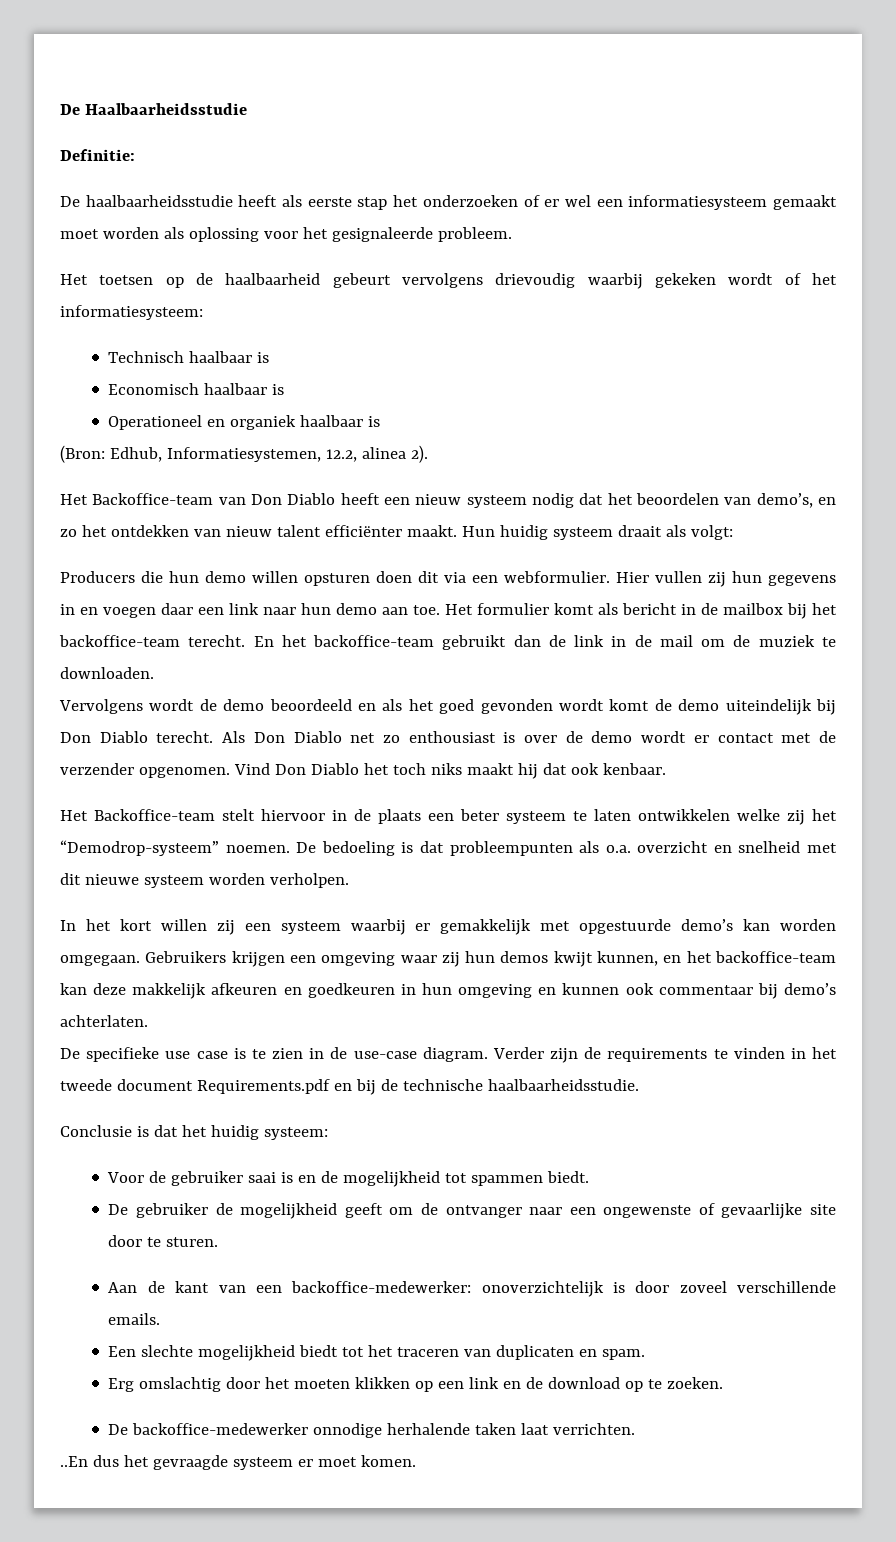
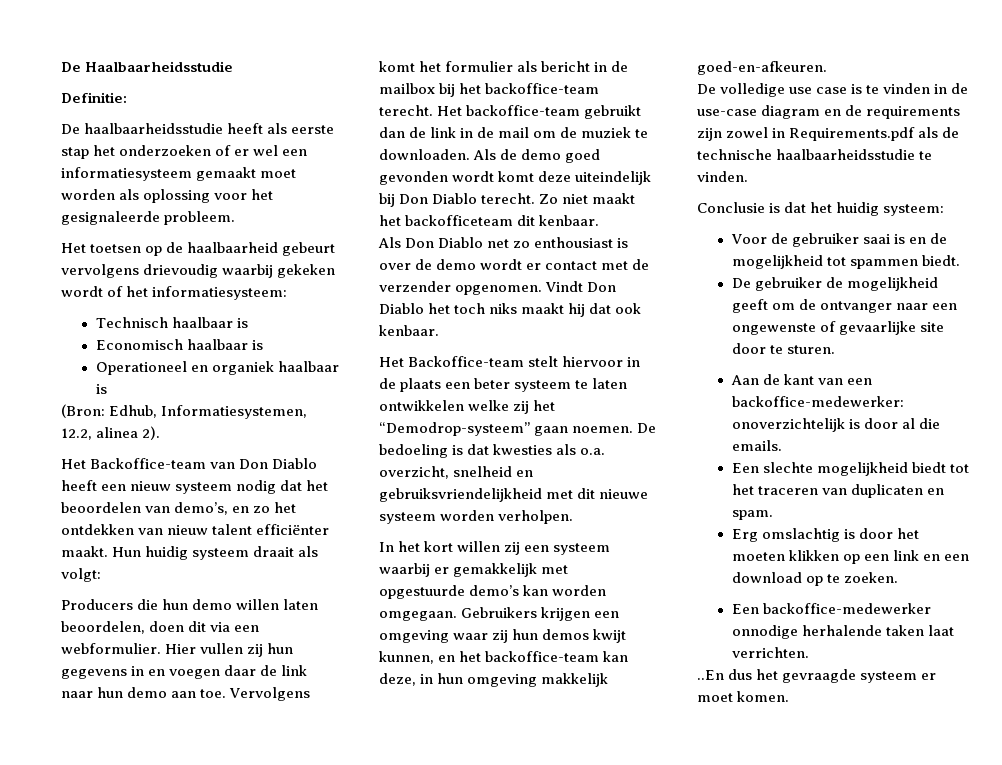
- Producers die hun demo willen opsturen doen dit via een webformulier.
+ Producers die hun demo willen laten beoordelen, doen dit via een webformulier.
- Hier vullen zij hun gegevens in en voegen daar een link naar hun demo aan toe.
+ Hier vullen zij hun gegevens in en voegen daar de link naar hun demo aan toe.
- Het formulier komt als bericht in de mailbox bij het backoffice-team terecht.
+ Vervolgens komt het formulier als bericht in de mailbox bij het backoffice-team terecht.
- En het backoffice-team gebruikt dan de link in de mail om de muziek te downloaden.
- Vervolgens wordt de demo beoordeeld en als het goed gevonden wordt komt de demo uiteindelijk bij Don Diablo terecht. Als Don Diablo net zo enthousiast is over de demo wordt er contact met de verzender opgenomen.
+ Het backoffice-team gebruikt dan de link in de mail om de muziek te downloaden. Als de demo goed gevonden wordt komt deze uiteindelijk bij Don Diablo terecht. Zo niet maakt het backofficeteam dit kenbaar.
+ Als Don Diablo net zo enthousiast is over de demo wordt er contact met de verzender opgenomen.
- Vind Don Diablo het toch niks maakt hij dat ook kenbaar.
+ Vindt Don Diablo het toch niks maakt hij dat ook kenbaar.
- Het Backoffice-team stelt hiervoor in de plaats een beter systeem te laten ontwikkelen welke zij het “Demodrop-systeem” noemen.
+ Het Backoffice-team stelt hiervoor in de plaats een beter systeem te laten ontwikkelen welke zij het “Demodrop-systeem” gaan noemen.
- De bedoeling is dat probleempunten als o.a. overzicht en snelheid met dit nieuwe systeem worden verholpen.
+ De bedoeling is dat kwesties als o.a. overzicht, snelheid en gebruiksvriendelijkheid met dit nieuwe systeem worden verholpen.
- Gebruikers krijgen een omgeving waar zij hun demos kwijt kunnen, en het backoffice-team kan deze makkelijk afkeuren en goedkeuren in hun omgeving en kunnen ook commentaar bij demo’s achterlaten.
- De specifieke use case is te zien in de use-case diagram. Verder zijn de requirements te vinden in het tweede document Requirements.pdf en bij de technische haalbaarheidsstudie.
+ Gebruikers krijgen een omgeving waar zij hun demos kwijt kunnen, en het backoffice-team kan deze, in hun omgeving makkelijk goed-en-afkeuren.
+ De volledige use case is te vinden in de use-case diagram en de requirements zijn zowel in Requirements.pdf als de technische haalbaarheidsstudie te vinden.
- Aan de kant van een backoffice-medewerker: onoverzichtelijk is door zoveel verschillende emails.
+ Aan de kant van een backoffice-medewerker: onoverzichtelijk is door al die emails.
- Erg omslachtig door het moeten klikken op een link en de download op te zoeken.
+ Erg omslachtig is door het moeten klikken op een link en een download op te zoeken.
- De backoffice-medewerker onnodige herhalende taken laat verrichten.
+ Een backoffice-medewerker onnodige herhalende taken laat verrichten.

